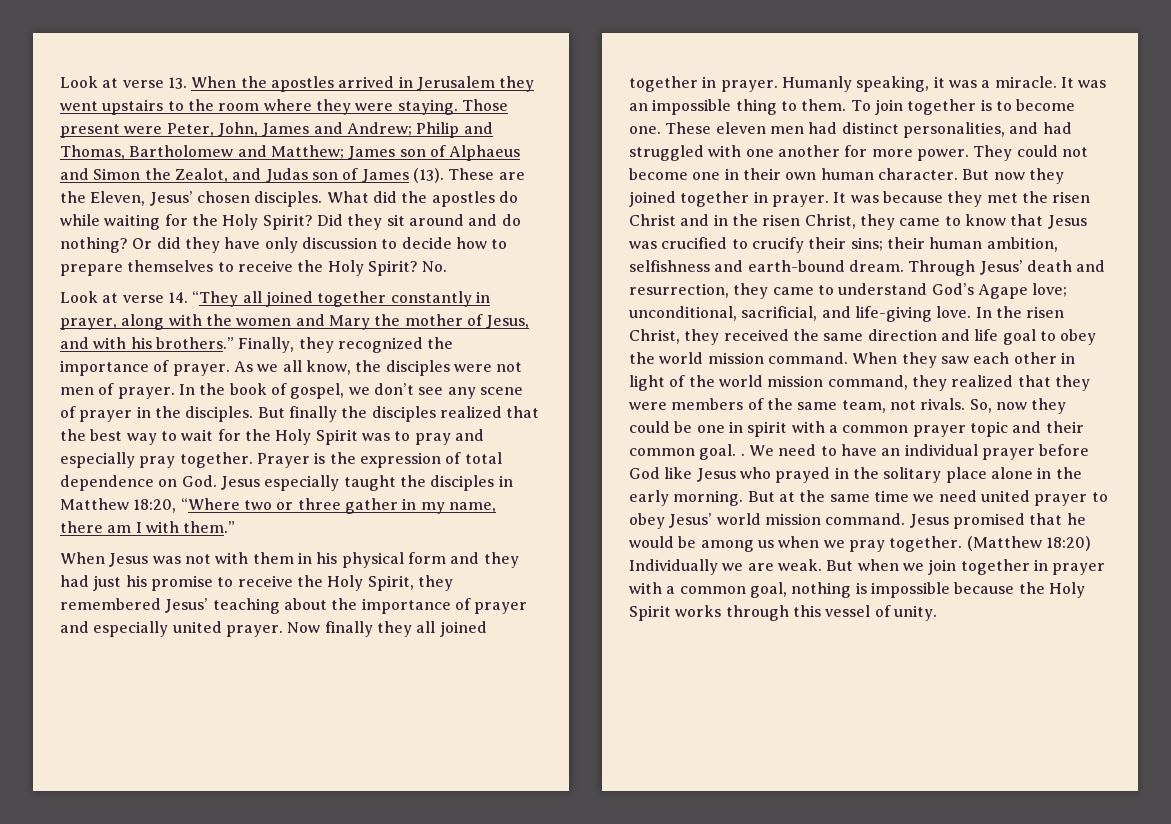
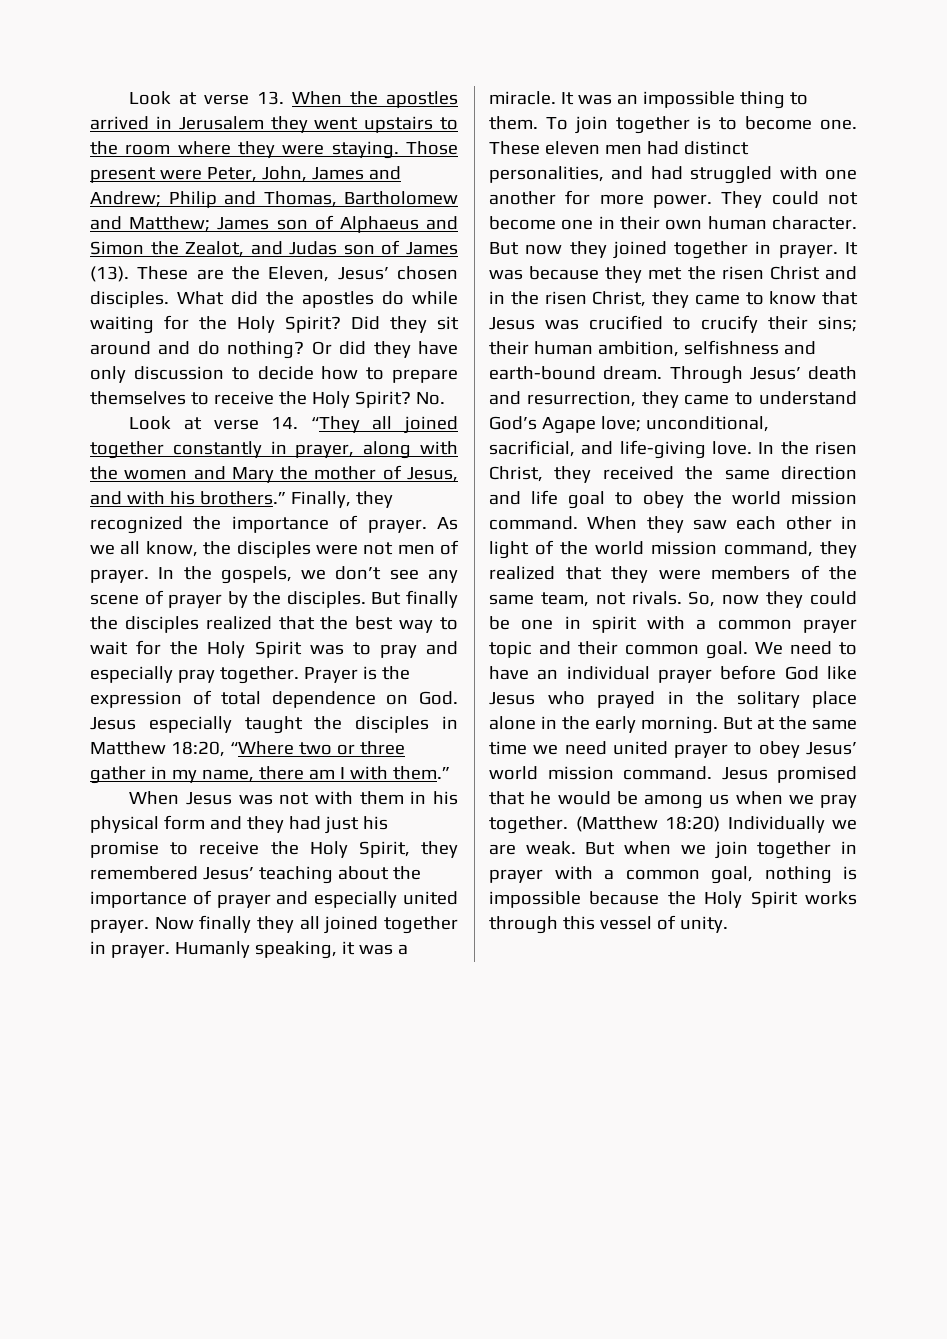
- In the book of gospel, we don’t see any scene of prayer in the disciples.
+ In the gospels, we don’t see any scene of prayer by the disciples.
- So, now they could be one in spirit with a common prayer topic and their common goal. .
+ So, now they could be one in spirit with a common prayer topic and their common goal.

